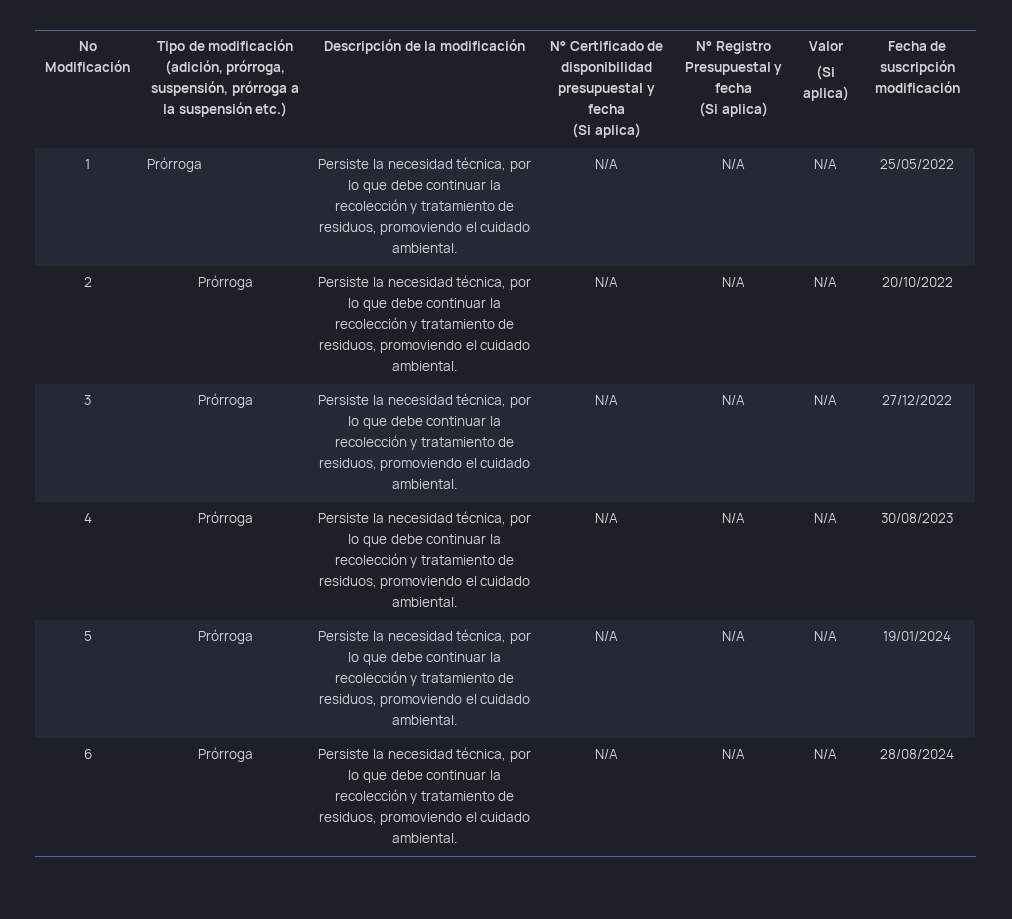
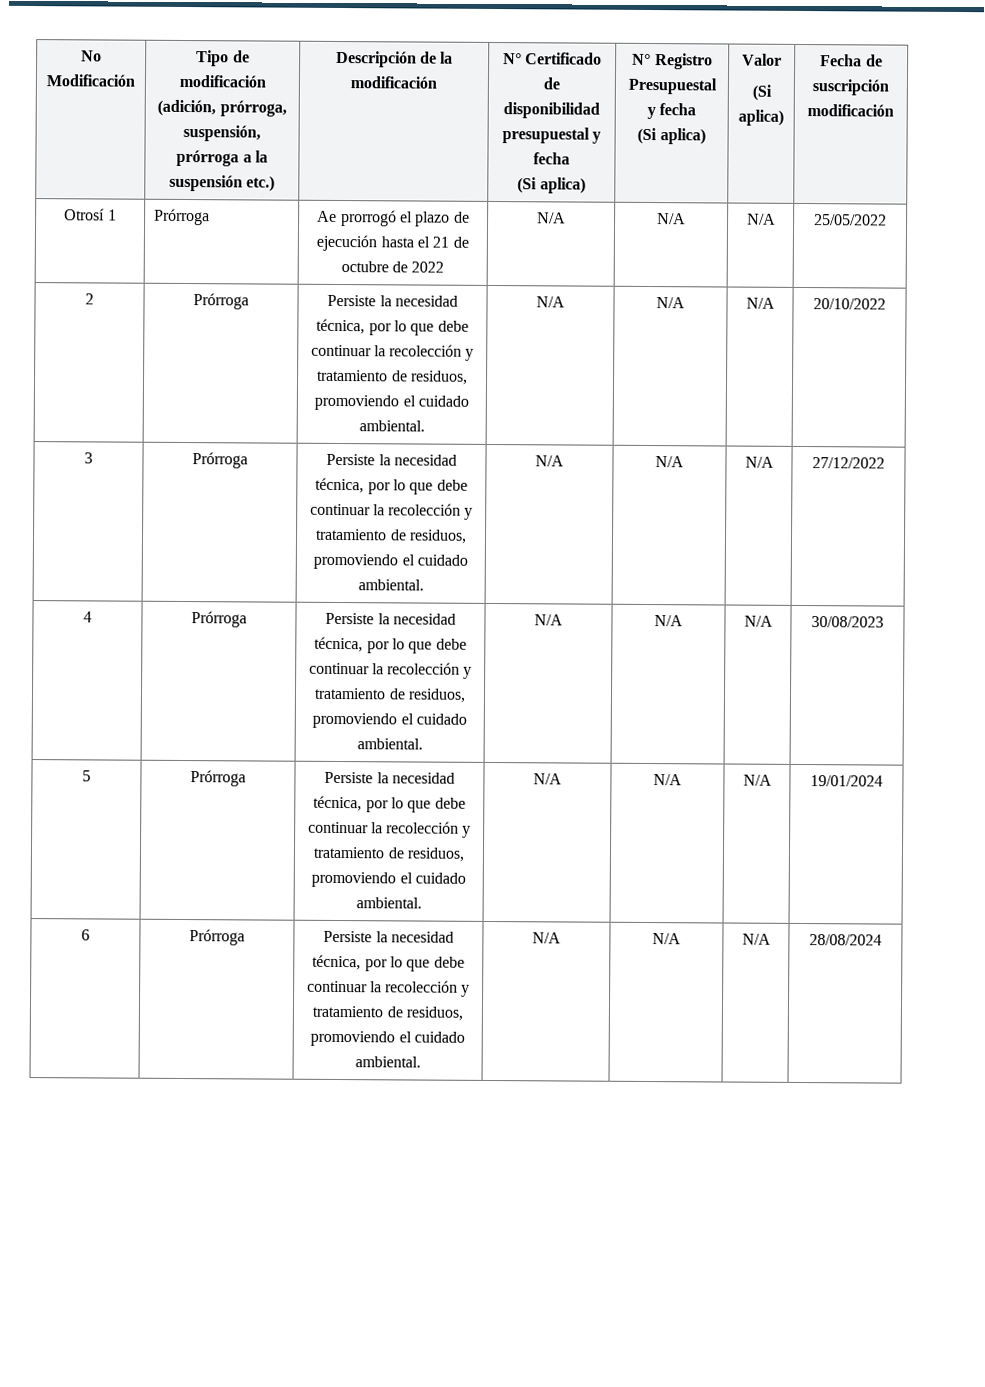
- 1 | Prórroga | Persiste la necesidad técnica, por lo que debe continuar la recolección y tratamiento de residuos, promoviendo el cuidado ambiental. | N/A | N/A | N/A | 25/05/2022
+ Otrosí 1 | Prórroga | Ae prorrogó el plazo de ejecución hasta el 21 de octubre de 2022 | N/A | N/A | N/A | 25/05/2022

